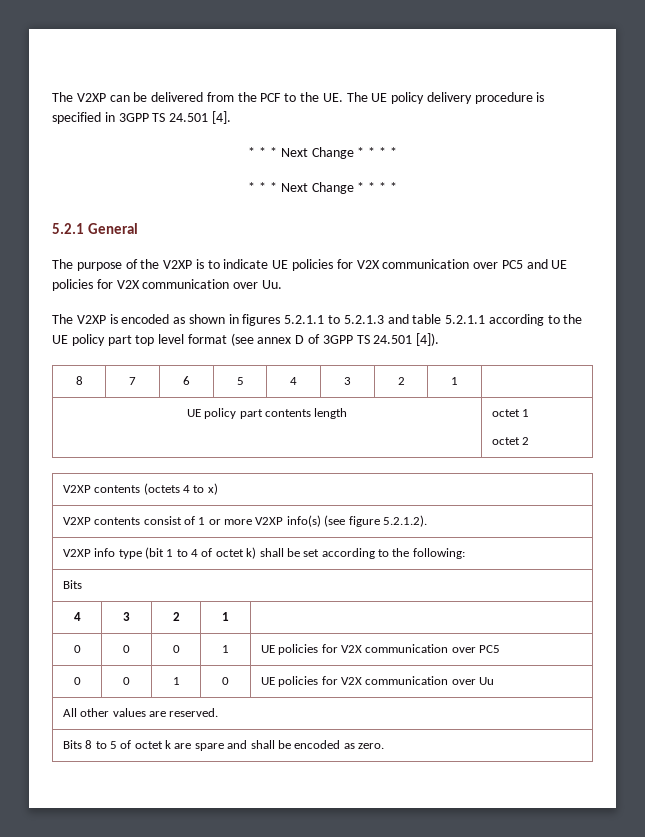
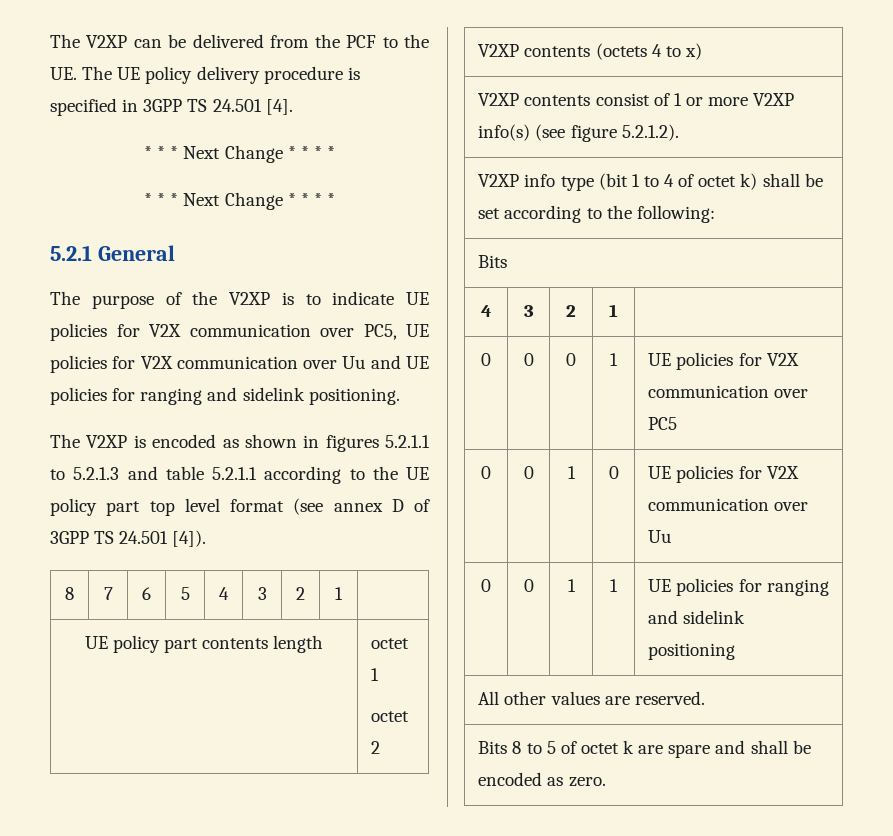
- The purpose of the V2XP is to indicate UE policies for V2X communication over PC5 and UE policies for V2X communication over Uu.
+ The purpose of the V2XP is to indicate UE policies for V2X communication over PC5, UE policies for V2X communication over Uu and UE policies for ranging and sidelink positioning.
+ 0 | 0 | 1 | 1 | UE policies for ranging and sidelink positioning

